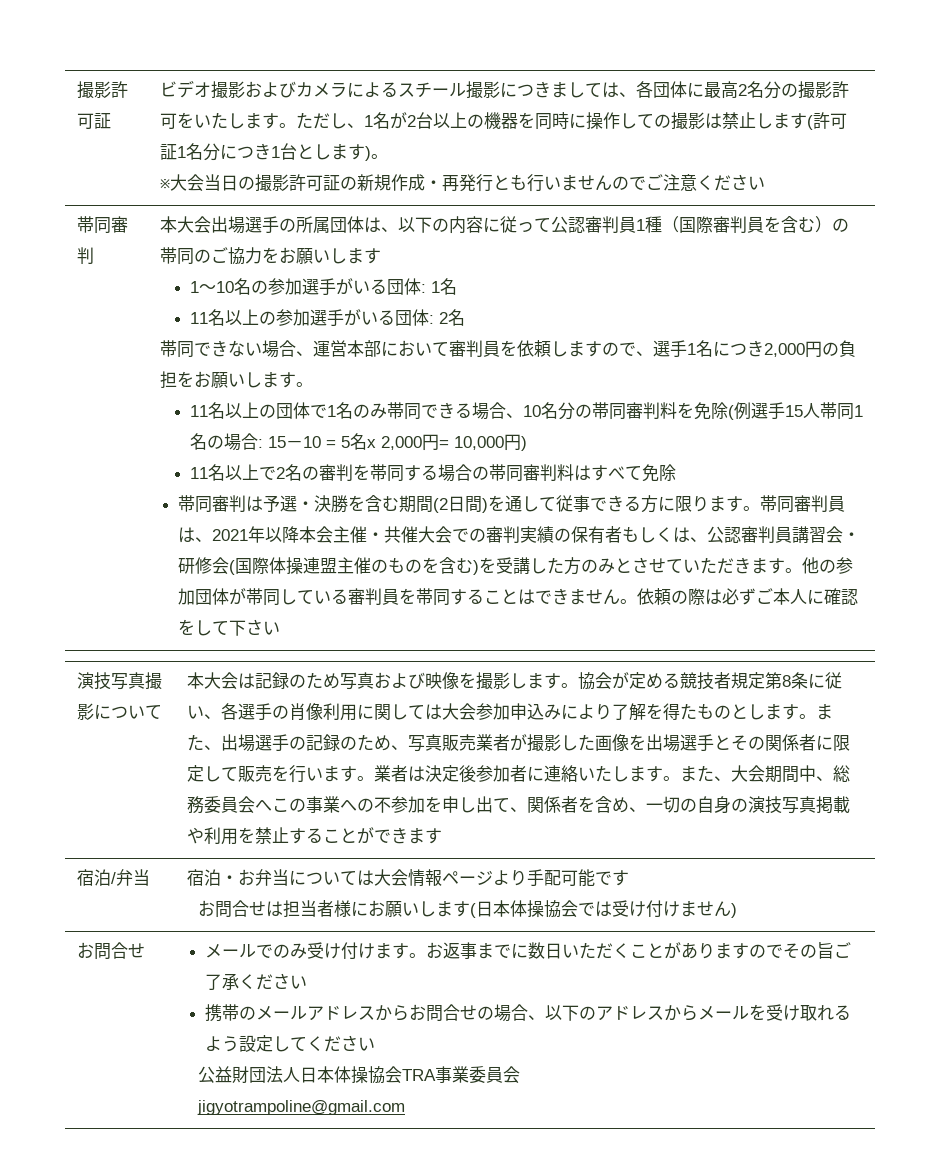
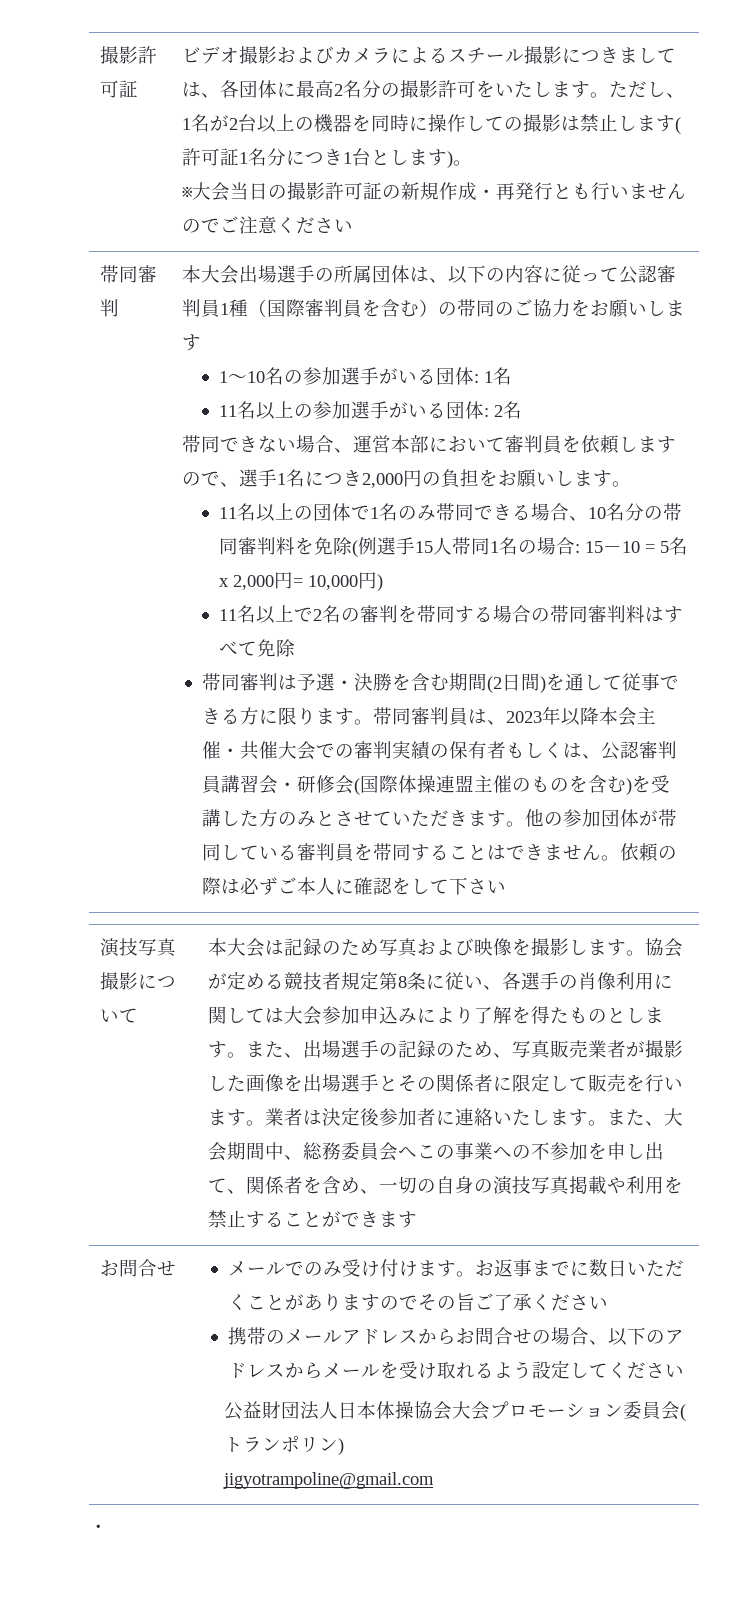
- 帯同審判員は、2021年以降本会主催・共催大会での審判実績の保有者もしくは、公認審判員講習会・研修会(国際体操連盟主催のものを含む)を受講した方のみとさせていただきます。
+ 帯同審判員は、2023年以降本会主催・共催大会での審判実績の保有者もしくは、公認審判員講習会・研修会(国際体操連盟主催のものを含む)を受講した方のみとさせていただきます。
- 宿泊/弁当 | 宿泊・お弁当については大会情報ページより手配可能です
- お問合せは担当者様にお願いします(日本体操協会では受け付けません)
- 公益財団法人日本体操協会TRA事業委員会
+ 公益財団法人日本体操協会大会プロモーション委員会(トランポリン)
  jigyotrampoline@gmail.com
+ ・

